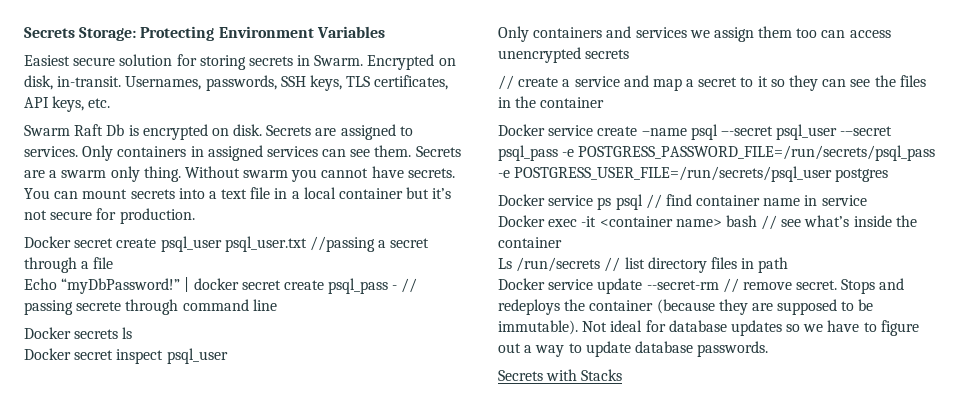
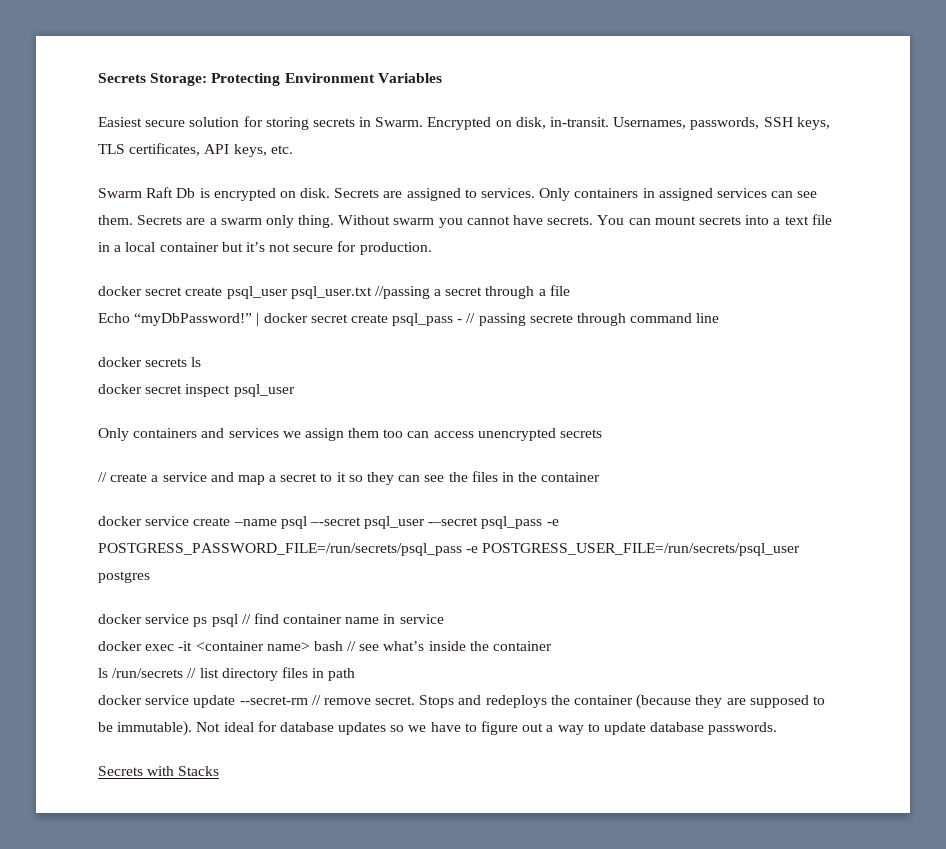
- Docker secret create psql_user psql_user.txt //passing a secret through a file
+ docker secret create psql_user psql_user.txt //passing a secret through a file
- Docker secrets ls
+ docker secrets ls
- Docker secret inspect psql_user
+ docker secret inspect psql_user
- Docker service create –name psql –-secret psql_user -–secret psql_pass -e POSTGRESS_PASSWORD_FILE=/run/secrets/psql_pass -e POSTGRESS_USER_FILE=/run/secrets/psql_user postgres
+ docker service create –name psql –-secret psql_user -–secret psql_pass -e POSTGRESS_PASSWORD_FILE=/run/secrets/psql_pass -e POSTGRESS_USER_FILE=/run/secrets/psql_user postgres
- Docker service ps psql // find container name in service
+ docker service ps psql // find container name in service
- Docker exec -it <container name> bash // see what’s inside the container
+ docker exec -it <container name> bash // see what’s inside the container
- Ls /run/secrets // list directory files in path
+ ls /run/secrets // list directory files in path
- Docker service update --secret-rm // remove secret.
+ docker service update --secret-rm // remove secret.

